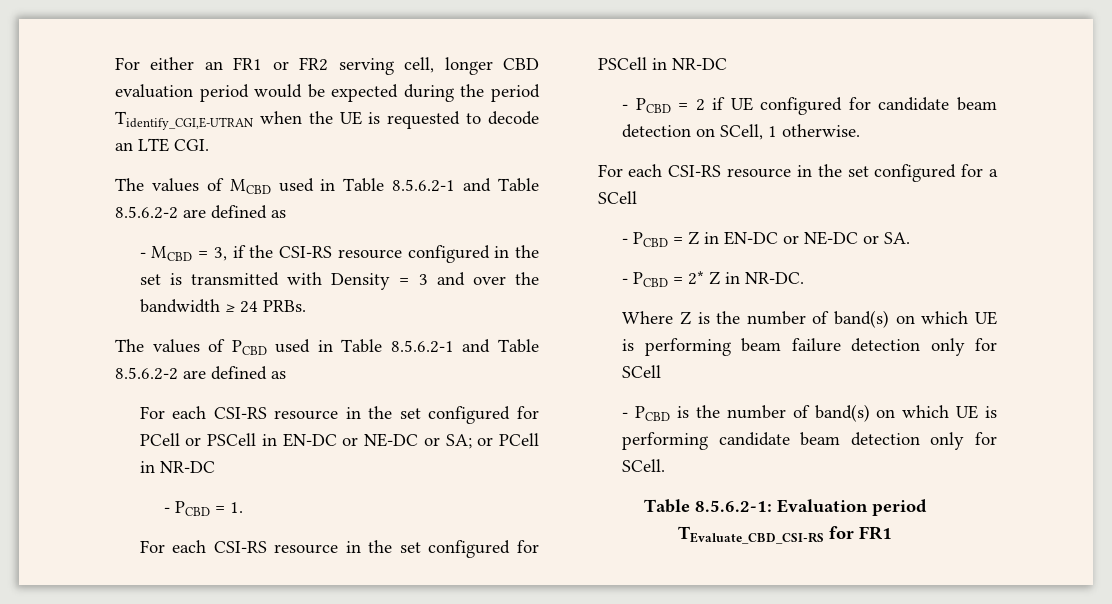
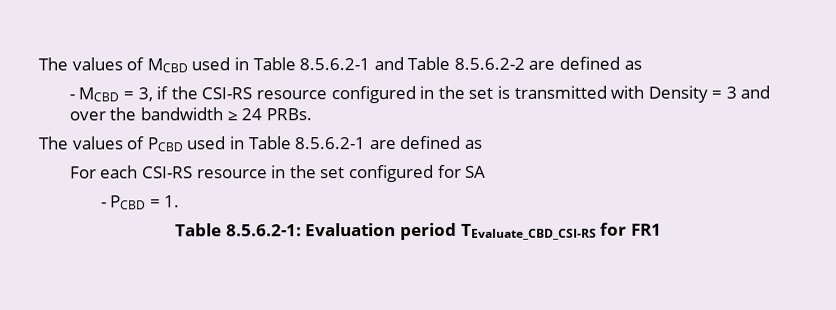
- For either an FR1 or FR2 serving cell, longer CBD evaluation period would be expected during the period Tidentify_CGI,E-UTRAN when the UE is requested to decode an LTE CGI.
- The values of PCBD used in Table 8.5.6.2-1 and Table 8.5.6.2-2 are defined as
+ The values of PCBD used in Table 8.5.6.2-1 are defined as
- For each CSI-RS resource in the set configured for PCell or PSCell in EN-DC or NE-DC or SA; or PCell in NR-DC
+ For each CSI-RS resource in the set configured for SA
  - PCBD = 1.
- For each CSI-RS resource in the set configured for PSCell in NR-DC
- - PCBD = 2 if UE configured for candidate beam detection on SCell, 1 otherwise.
- For each CSI-RS resource in the set configured for a SCell
- - PCBD = Z in EN-DC or NE-DC or SA.
- - PCBD = 2* Z in NR-DC.
- Where Z is the number of band(s) on which UE is performing beam failure detection only for SCell
- - PCBD is the number of band(s) on which UE is performing candidate beam detection only for SCell.

